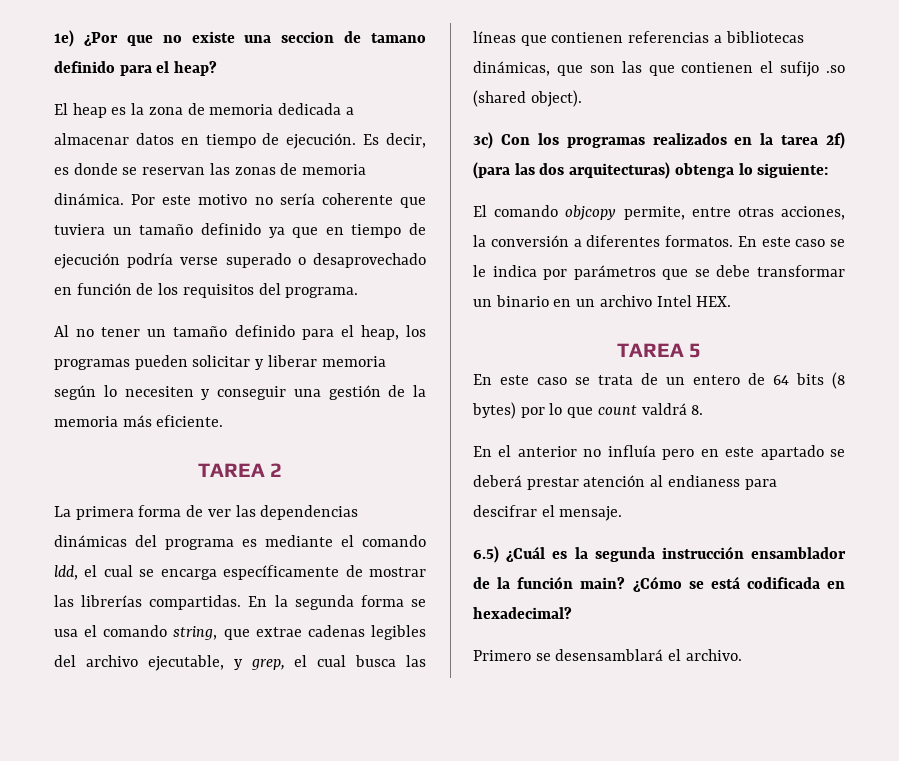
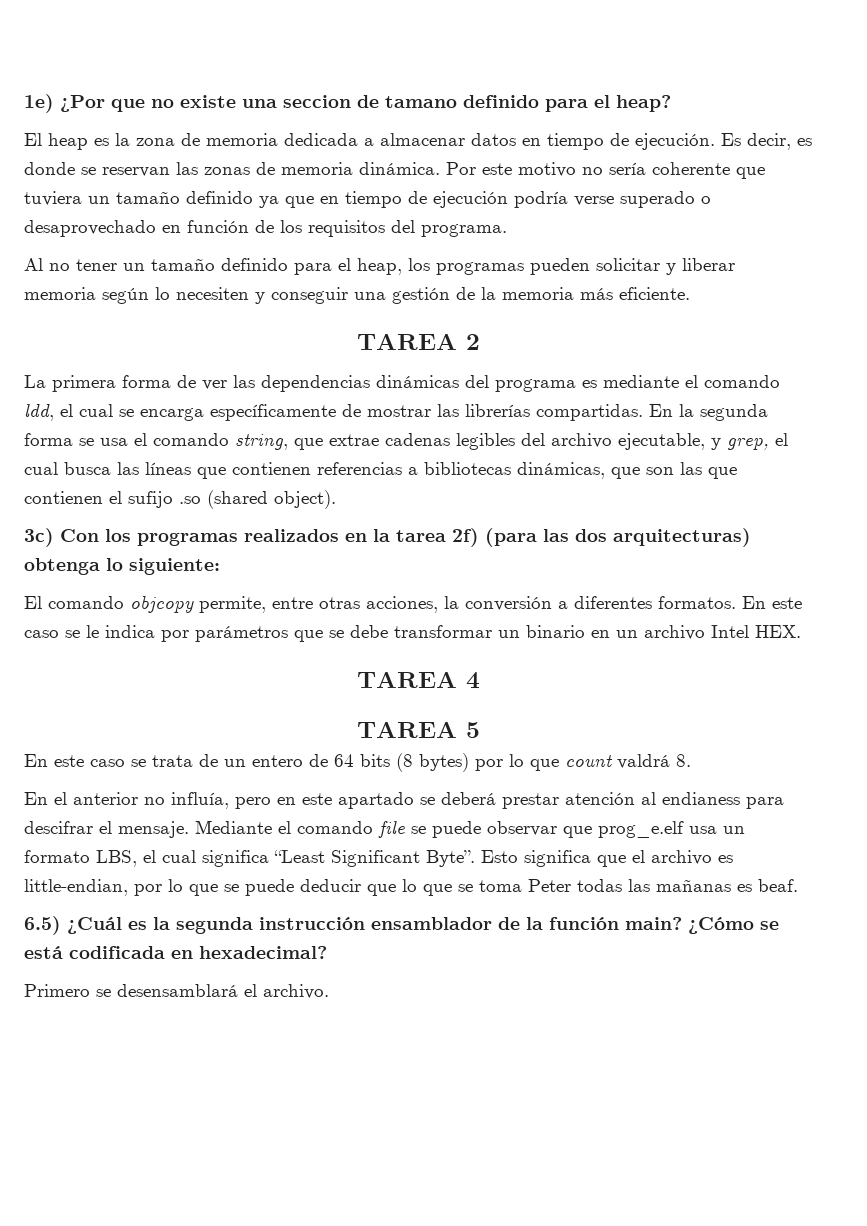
+ TAREA 4
- En el anterior no influía pero en este apartado se deberá prestar atención al endianess para descifrar el mensaje.
+ En el anterior no influía, pero en este apartado se deberá prestar atención al endianess para descifrar el mensaje. Mediante el comando file se puede observar que prog_e.elf usa un formato LBS, el cual significa “Least Significant Byte”. Esto significa que el archivo es little-endian, por lo que se puede deducir que lo que se toma Peter todas las mañanas es beaf.

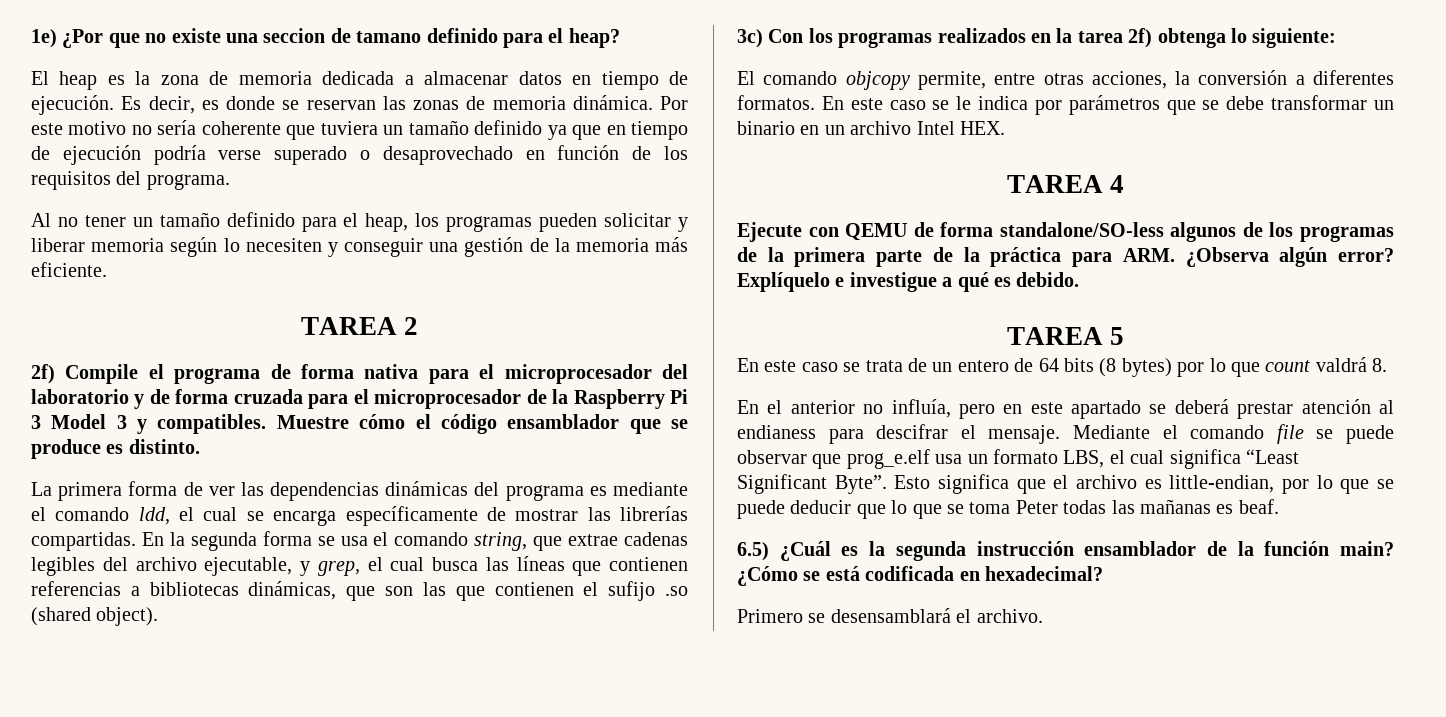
+ 2f) Compile el programa de forma nativa para el microprocesador del laboratorio y de forma cruzada para el microprocesador de la Raspberry Pi 3 Model 3 y compatibles. Muestre cómo el código ensamblador que se produce es distinto.
- 3c) Con los programas realizados en la tarea 2f) (para las dos arquitecturas) obtenga lo siguiente:
+ 3c) Con los programas realizados en la tarea 2f) obtenga lo siguiente:
+ Ejecute con QEMU de forma standalone/SO-less algunos de los programas de la primera parte de la práctica para ARM. ¿Observa algún error? Explíquelo e investigue a qué es debido.

